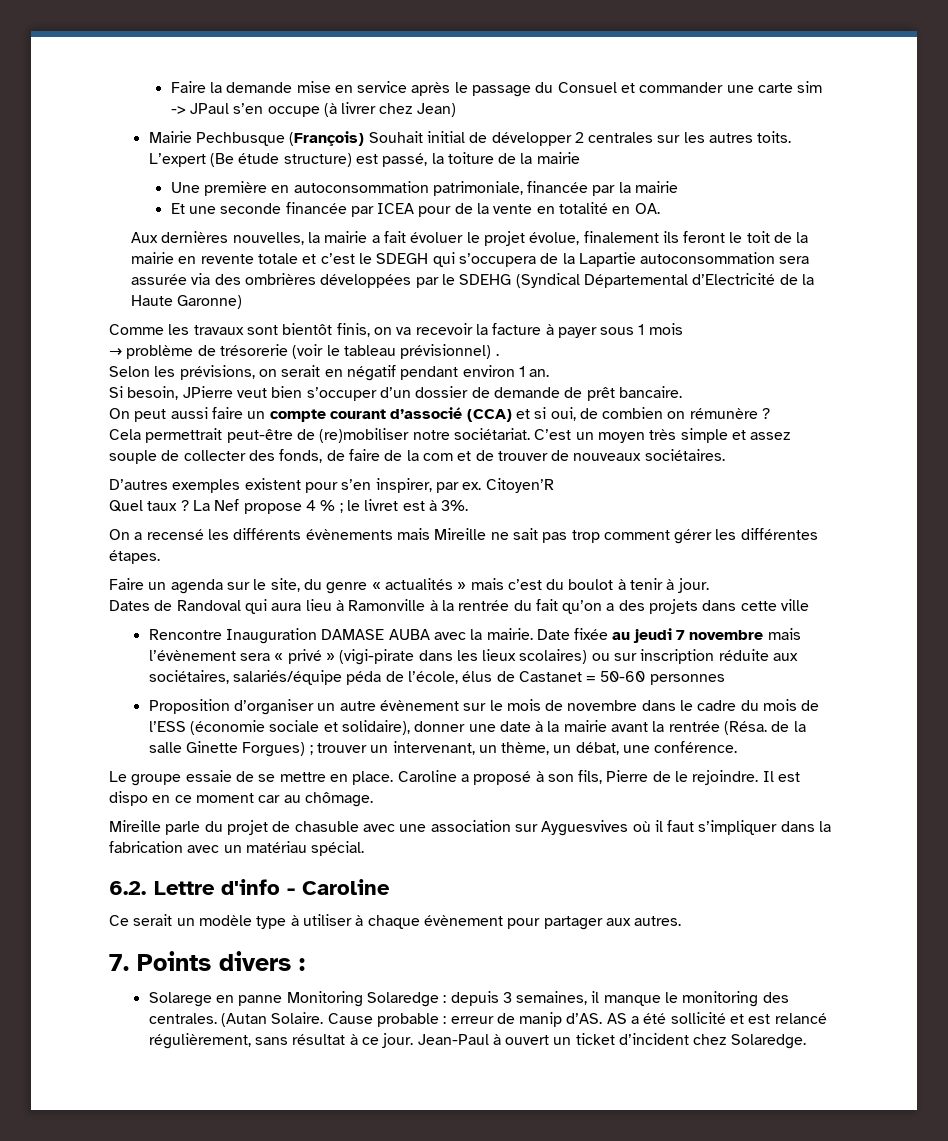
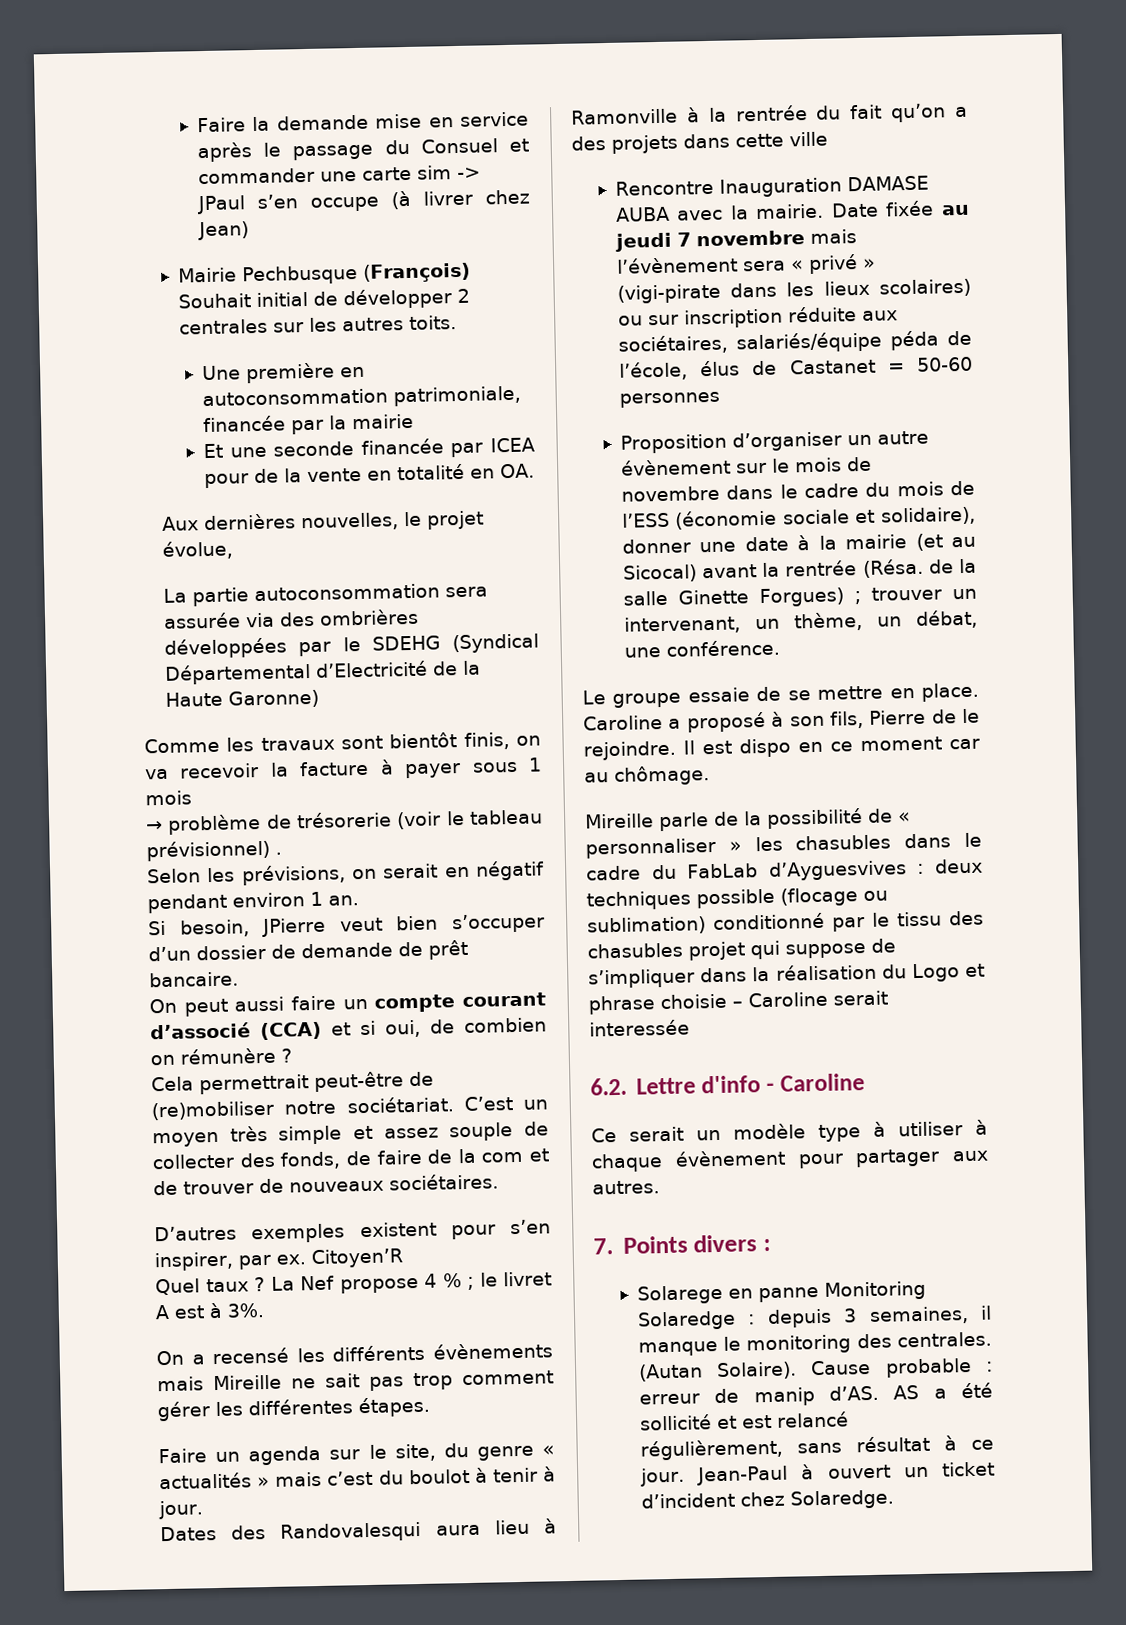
- L’expert (Be étude structure) est passé, la toiture de la mairie
- Aux dernières nouvelles, la mairie a fait évoluer le projet évolue, finalement ils feront le toit de la mairie en revente totale et c’est le SDEGH qui s’occupera de la Lapartie autoconsommation sera assurée via des ombrières développées par le SDEHG (Syndical Départemental d’Electricité de la Haute Garonne)
+ Aux dernières nouvelles, le projet évolue,
+ La partie autoconsommation sera assurée via des ombrières développées par le SDEHG (Syndical Départemental d’Electricité de la Haute Garonne)
- La Nef propose 4 % ; le livret est à 3%.
+ La Nef propose 4 % ; le livret A est à 3%.
- Dates de Randoval qui aura lieu à Ramonville à la rentrée du fait qu’on a des projets dans cette ville
+ Dates des Randovalesqui aura lieu à Ramonville à la rentrée du fait qu’on a des projets dans cette ville
- Proposition d’organiser un autre évènement sur le mois de novembre dans le cadre du mois de l’ESS (économie sociale et solidaire), donner une date à la mairie avant la rentrée (Résa. de la salle Ginette Forgues) ; trouver un intervenant, un thème, un débat, une conférence.
+ Proposition d’organiser un autre évènement sur le mois de novembre dans le cadre du mois de l’ESS (économie sociale et solidaire), donner une date à la mairie (et au Sicocal) avant la rentrée (Résa. de la salle Ginette Forgues) ; trouver un intervenant, un thème, un débat, une conférence.
- Mireille parle du projet de chasuble avec une association sur Ayguesvives où il faut s’impliquer dans la fabrication avec un matériau spécial.
+ Mireille parle de la possibilité de « personnaliser » les chasubles dans le cadre du FabLab d’Ayguesvives : deux techniques possible (flocage ou sublimation) conditionné par le tissu des chasubles projet qui suppose de s’impliquer dans la réalisation du Logo et phrase choisie – Caroline serait interessée
- (Autan Solaire.
+ (Autan Solaire).

